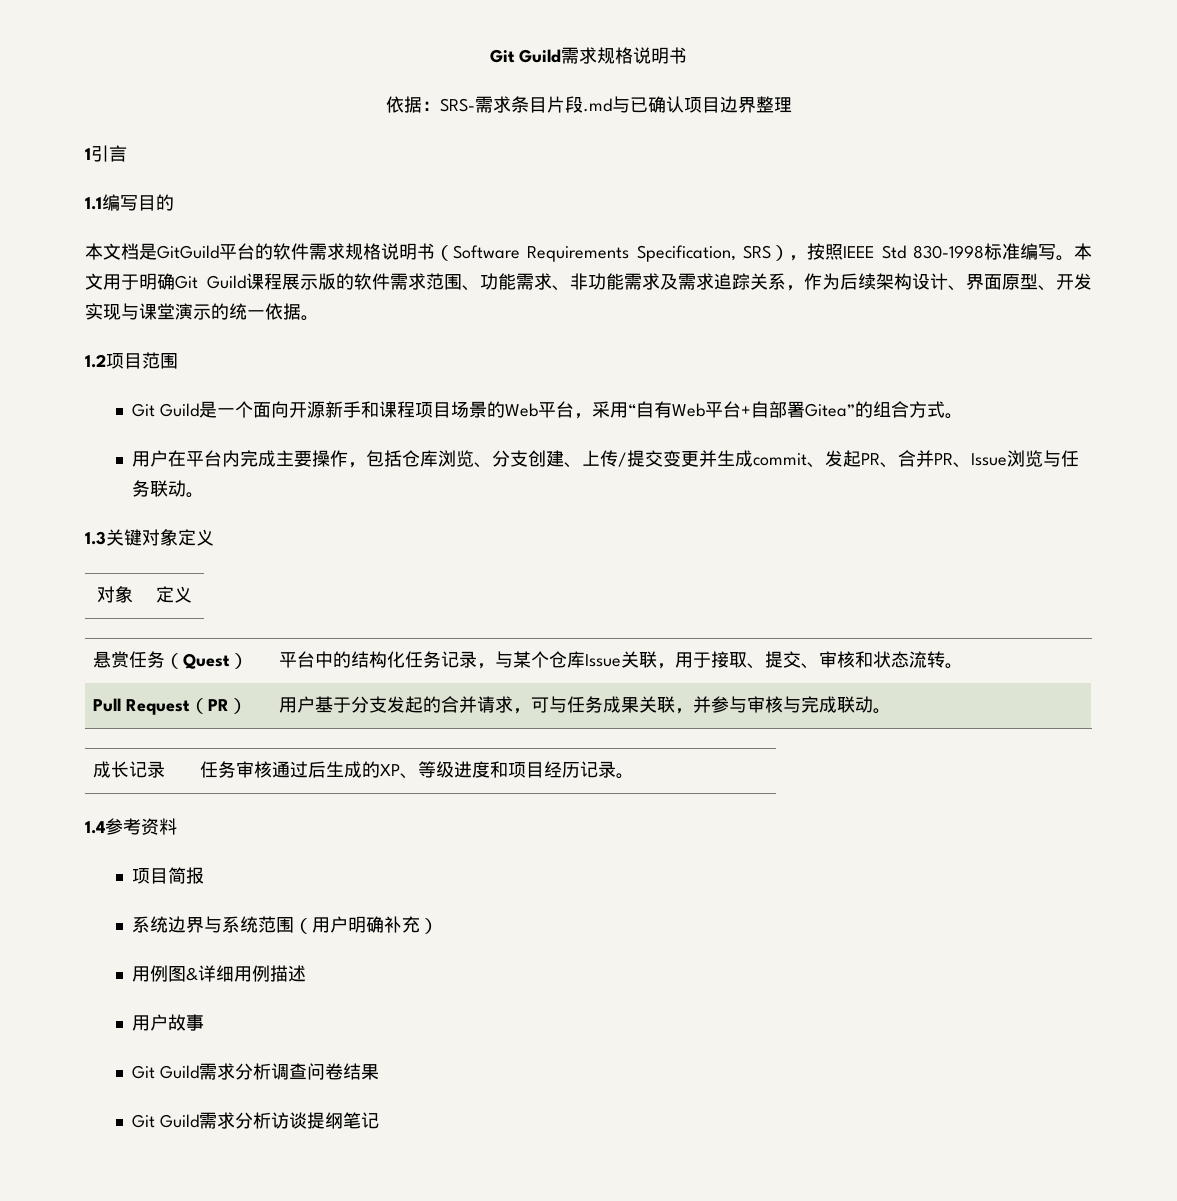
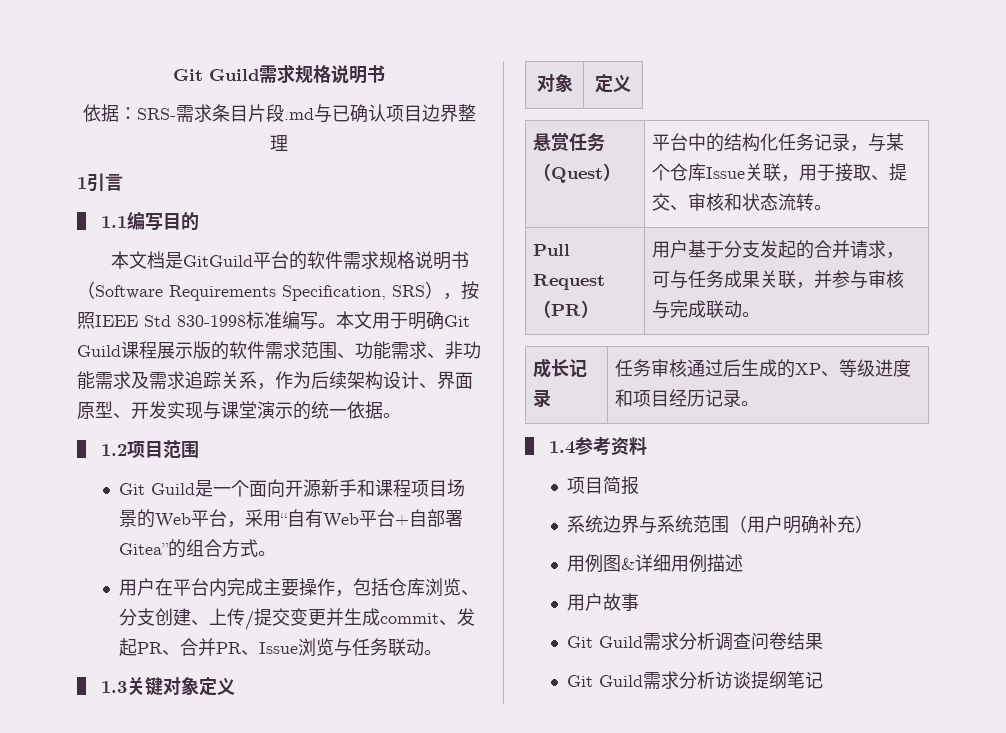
- 1.1编写目的
+ ▌ 1.1编写目的
- 1.2项目范围
+ ▌ 1.2项目范围
- 1.3关键对象定义
+ ▌ 1.3关键对象定义
- 1.4参考资料
+ ▌ 1.4参考资料

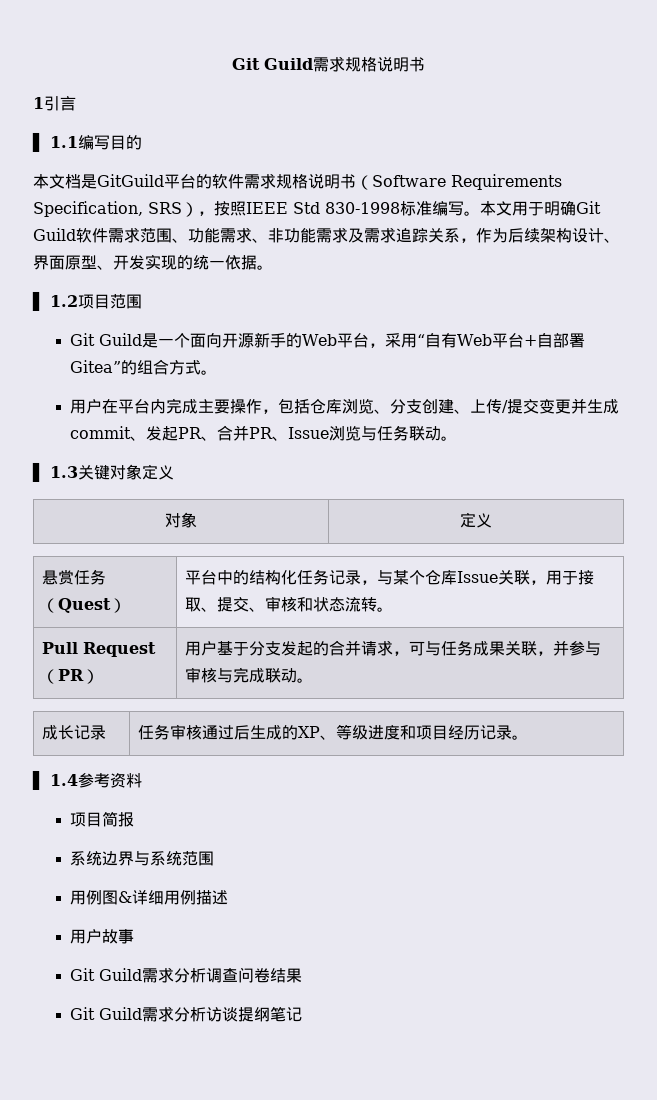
- 依据：SRS-需求条目片段.md与已确认项目边界整理
- 本文用于明确Git Guild课程展示版的软件需求范围、功能需求、非功能需求及需求追踪关系，作为后续架构设计、界面原型、开发实现与课堂演示的统一依据。
+ 本文用于明确Git Guild软件需求范围、功能需求、非功能需求及需求追踪关系，作为后续架构设计、界面原型、开发实现的统一依据。
- Git Guild是一个面向开源新手和课程项目场景的Web平台，采用“自有Web平台+自部署Gitea”的组合方式。
+ Git Guild是一个面向开源新手的Web平台，采用“自有Web平台+自部署Gitea”的组合方式。
- 系统边界与系统范围（用户明确补充）
+ 系统边界与系统范围

